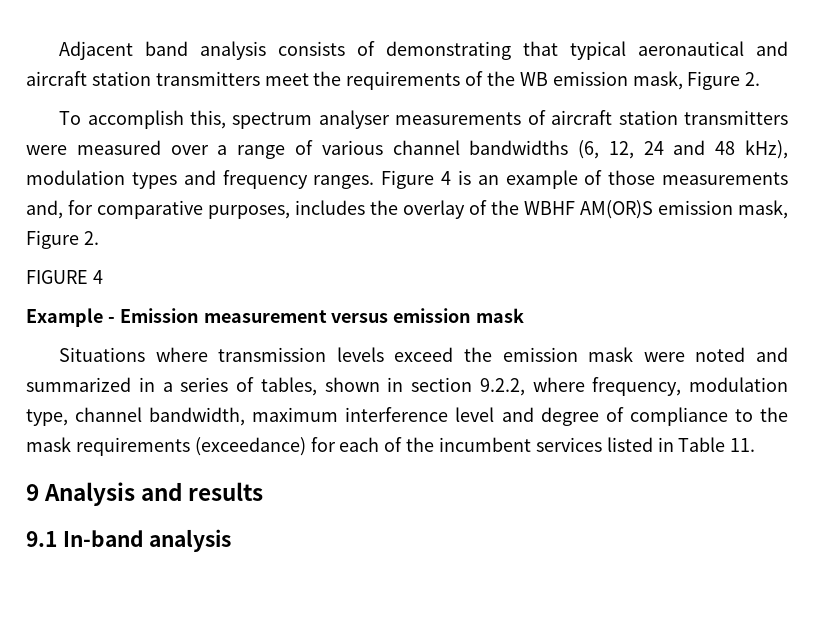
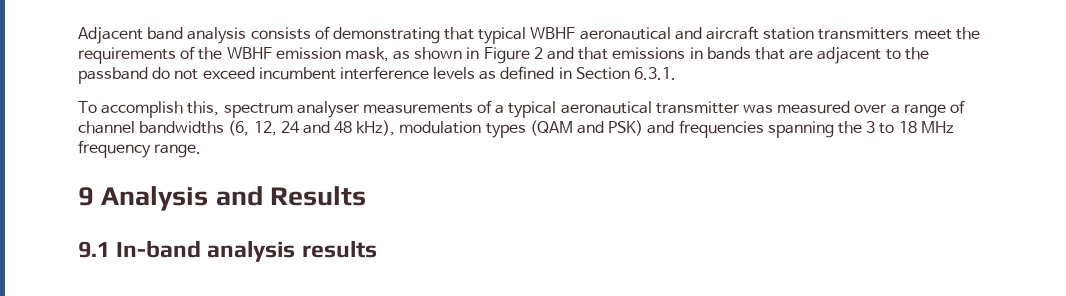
- Adjacent band analysis consists of demonstrating that typical aeronautical and aircraft station transmitters meet the requirements of the WB emission mask, Figure 2.
+ Adjacent band analysis consists of demonstrating that typical WBHF aeronautical and aircraft station transmitters meet the requirements of the WBHF emission mask, as shown in Figure 2 and that emissions in bands that are adjacent to the passband do not exceed incumbent interference levels as defined in Section 6.3.1.
- To accomplish this, spectrum analyser measurements of aircraft station transmitters were measured over a range of various channel bandwidths (6, 12, 24 and 48 kHz), modulation types and frequency ranges. Figure 4 is an example of those measurements and, for comparative purposes, includes the overlay of the WBHF AM(OR)S emission mask, Figure 2.
- FIGURE 4
- Example - Emission measurement versus emission mask
- Situations where transmission levels exceed the emission mask were noted and summarized in a series of tables, shown in section 9.2.2, where frequency, modulation type, channel bandwidth, maximum interference level and degree of compliance to the mask requirements (exceedance) for each of the incumbent services listed in Table 11.
+ To accomplish this, spectrum analyser measurements of a typical aeronautical transmitter was measured over a range of channel bandwidths (6, 12, 24 and 48 kHz), modulation types (QAM and PSK) and frequencies spanning the 3 to 18 MHz frequency range.
- 9 Analysis and results
+ 9 Analysis and Results
- 9.1 In-band analysis
+ 9.1 In-band analysis results

